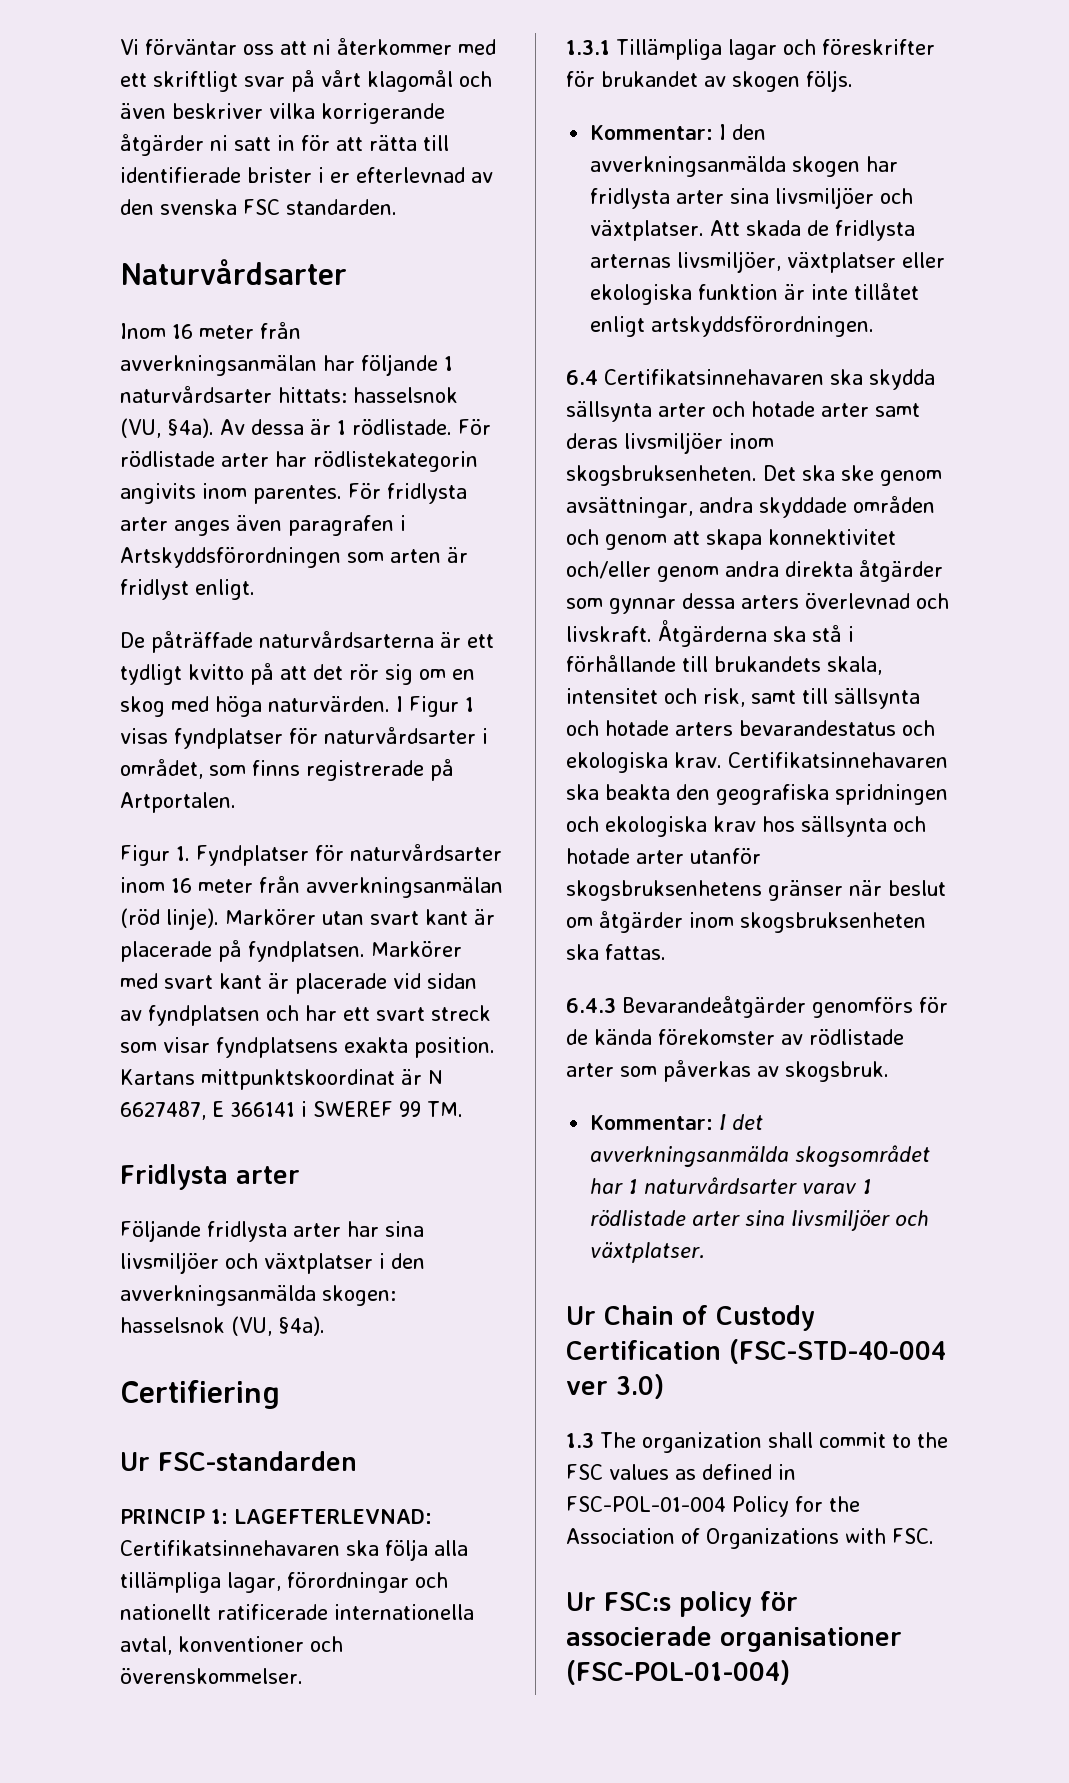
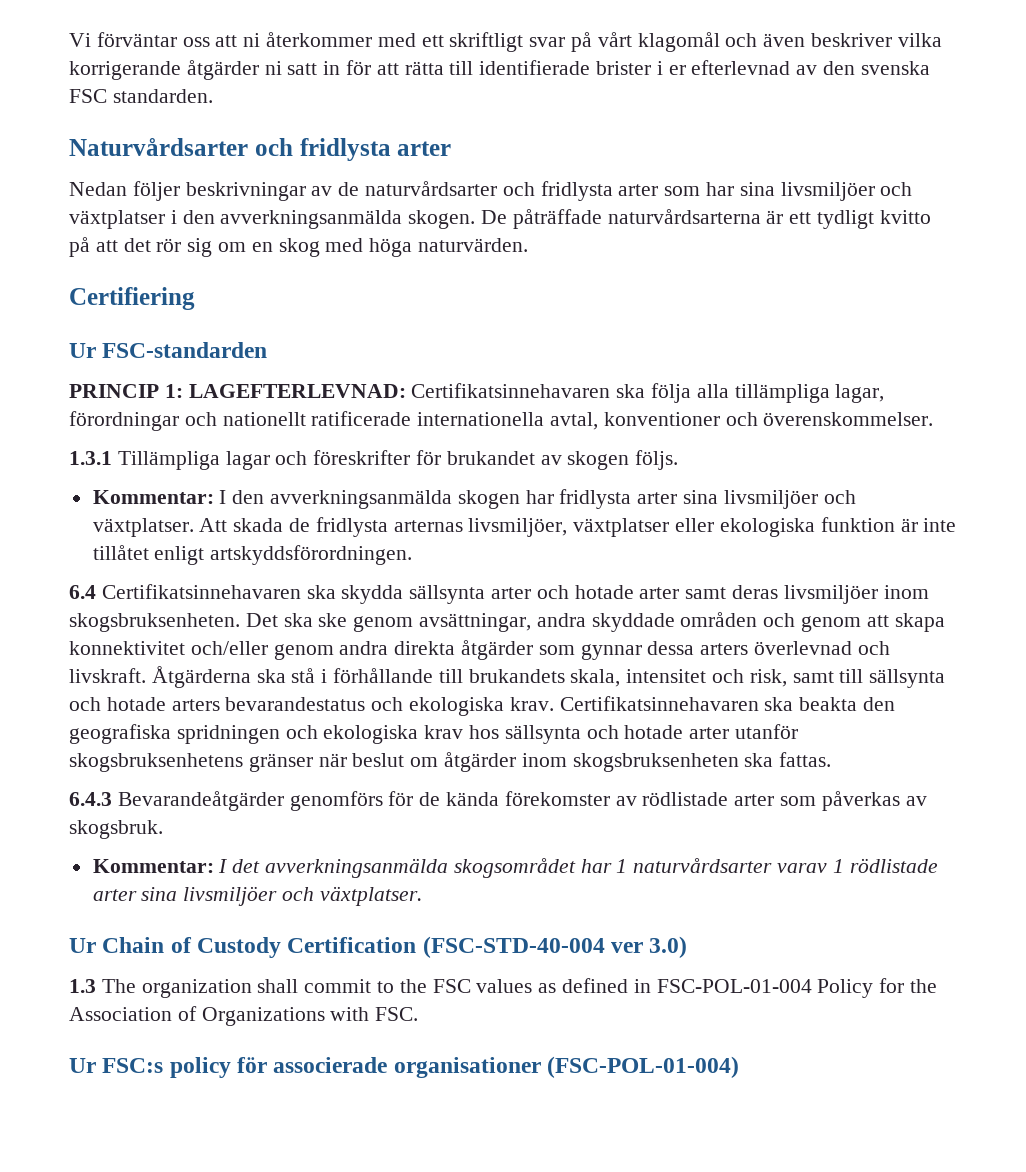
- Naturvårdsarter
- Inom 16 meter från avverkningsanmälan har följande 1 naturvårdsarter hittats: hasselsnok (VU, §4a). Av dessa är 1 rödlistade. För rödlistade arter har rödlistekategorin angivits inom parentes. För fridlysta arter anges även paragrafen i Artskyddsförordningen som arten är fridlyst enligt.
- De påträffade naturvårdsarterna är ett tydligt kvitto på att det rör sig om en skog med höga naturvärden. I Figur 1 visas fyndplatser för naturvårdsarter i området, som finns registrerade på Artportalen.
- Figur 1. Fyndplatser för naturvårdsarter inom 16 meter från avverkningsanmälan (röd linje). Markörer utan svart kant är placerade på fyndplatsen. Markörer med svart kant är placerade vid sidan av fyndplatsen och har ett svart streck som visar fyndplatsens exakta position. Kartans mittpunktskoordinat är N 6627487, E 366141 i SWEREF 99 TM.
- Fridlysta arter
- Följande fridlysta arter har sina livsmiljöer och växtplatser i den avverkningsanmälda skogen: hasselsnok (VU, §4a).
+ Naturvårdsarter och fridlysta arter
+ Nedan följer beskrivningar av de naturvårdsarter och fridlysta arter som har sina livsmiljöer och växtplatser i den avverkningsanmälda skogen. De påträffade naturvårdsarterna är ett tydligt kvitto på att det rör sig om en skog med höga naturvärden.

